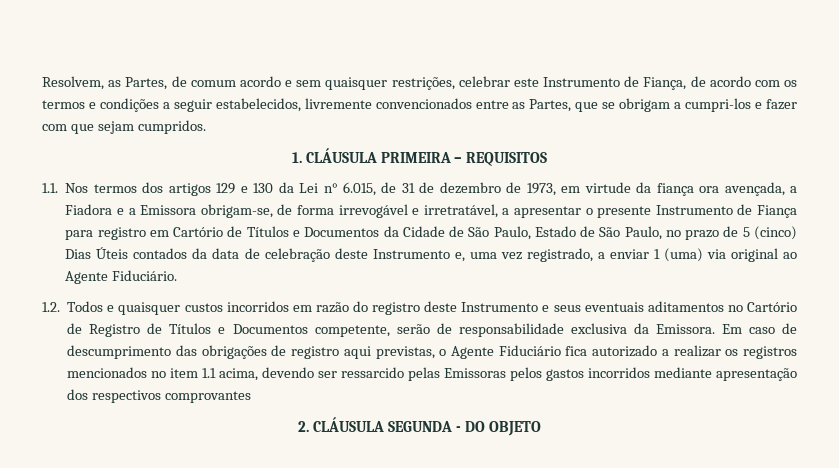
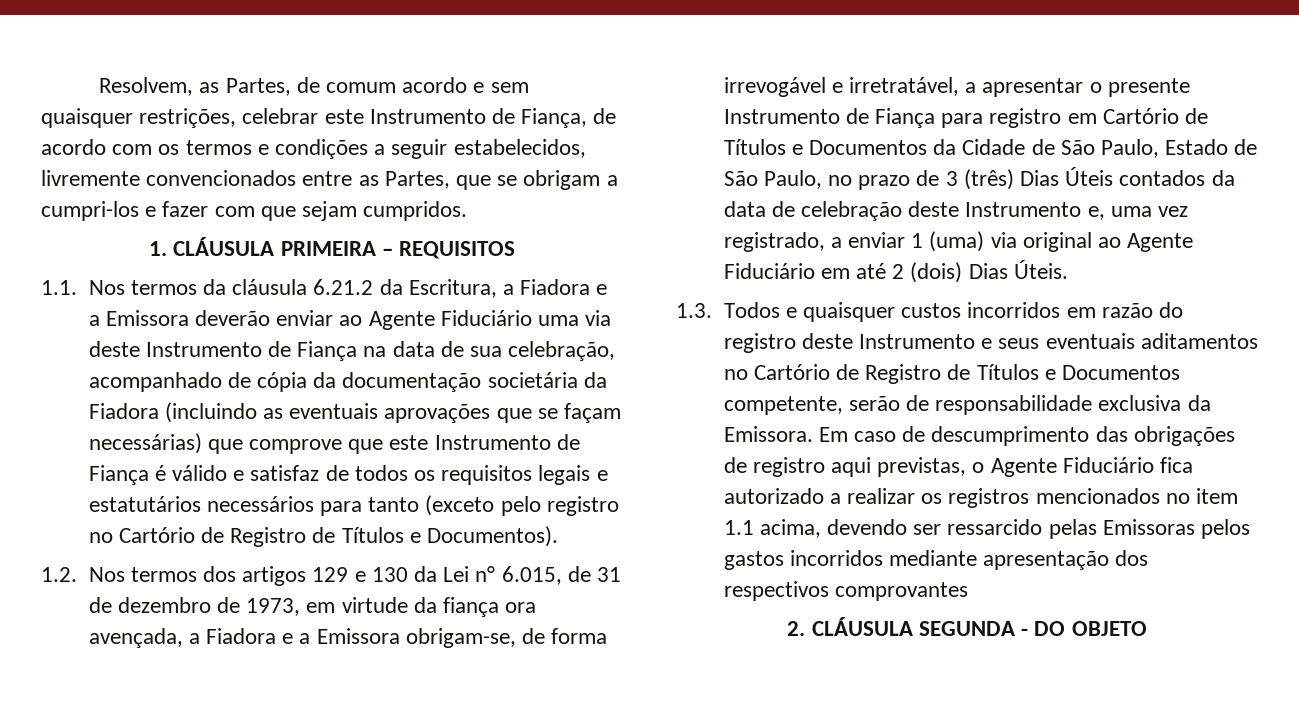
- 1.1. Nos termos dos artigos 129 e 130 da Lei n° 6.015, de 31 de dezembro de 1973, em virtude da fiança ora avençada, a Fiadora e a Emissora obrigam-se, de forma irrevogável e irretratável, a apresentar o presente Instrumento de Fiança para registro em Cartório de Títulos e Documentos da Cidade de São Paulo, Estado de São Paulo, no prazo de 5 (cinco) Dias Úteis contados da data de celebração deste Instrumento e, uma vez registrado, a enviar 1 (uma) via original ao Agente Fiduciário.
- 1.2. Todos e quaisquer custos incorridos em razão do registro deste Instrumento e seus eventuais aditamentos no Cartório de Registro de Títulos e Documentos competente, serão de responsabilidade exclusiva da Emissora.
+ 1.1. Nos termos da cláusula 6.21.2 da Escritura, a Fiadora e a Emissora deverão enviar ao Agente Fiduciário uma via deste Instrumento de Fiança na data de sua celebração, acompanhado de cópia da documentação societária da Fiadora (incluindo as eventuais aprovações que se façam necessárias) que comprove que este Instrumento de Fiança é válido e satisfaz de todos os requisitos legais e estatutários necessários para tanto (exceto pelo registro no Cartório de Registro de Títulos e Documentos).
+ 1.2. Nos termos dos artigos 129 e 130 da Lei n° 6.015, de 31 de dezembro de 1973, em virtude da fiança ora avençada, a Fiadora e a Emissora obrigam-se, de forma irrevogável e irretratável, a apresentar o presente Instrumento de Fiança para registro em Cartório de Títulos e Documentos da Cidade de São Paulo, Estado de São Paulo, no prazo de 3 (três) Dias Úteis contados da data de celebração deste Instrumento e, uma vez registrado, a enviar 1 (uma) via original ao Agente Fiduciário em até 2 (dois) Dias Úteis.
+ 1.3. Todos e quaisquer custos incorridos em razão do registro deste Instrumento e seus eventuais aditamentos no Cartório de Registro de Títulos e Documentos competente, serão de responsabilidade exclusiva da Emissora.

